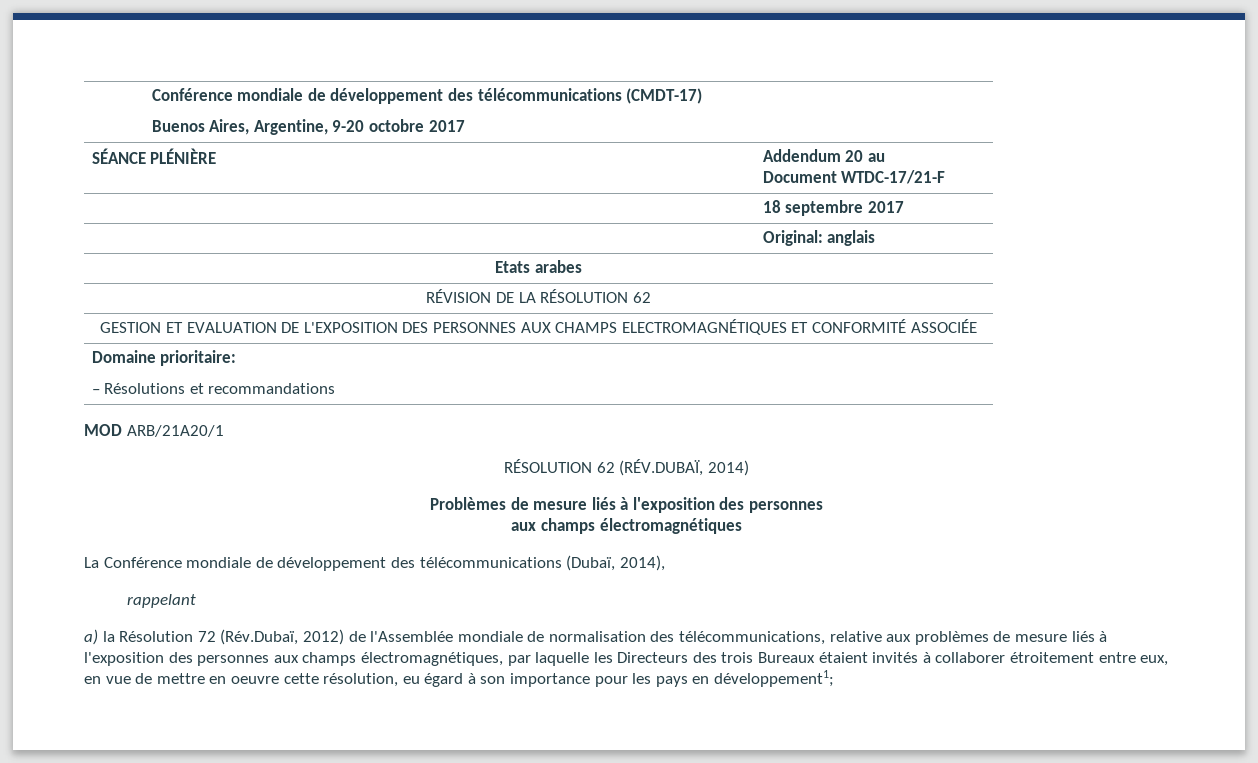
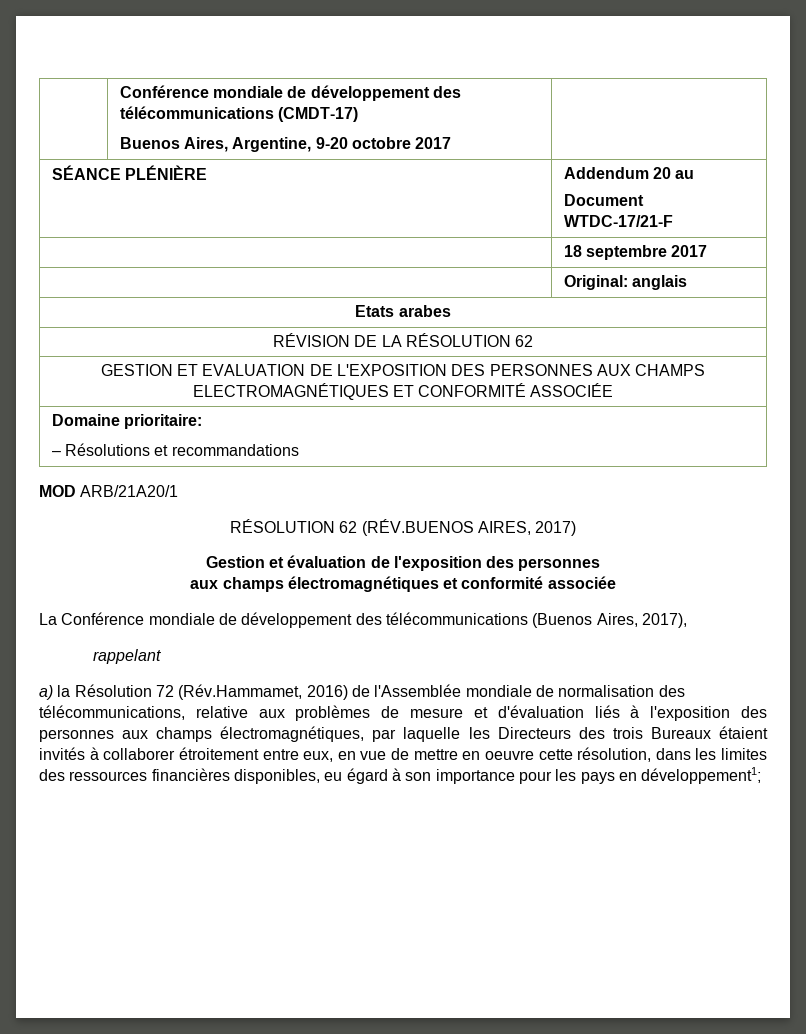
- RÉSOLUTION 62 (RÉV.DUBAÏ, 2014)
- Problèmes de mesure liés à l'exposition des personnes
+ RÉSOLUTION 62 (RÉV.BUENOS AIRES, 2017)
+ Gestion et évaluation de l'exposition des personnes
- aux champs électromagnétiques
+ aux champs électromagnétiques et conformité associée
- La Conférence mondiale de développement des télécommunications (Dubaï, 2014),
+ La Conférence mondiale de développement des télécommunications (Buenos Aires, 2017),
- a) la Résolution 72 (Rév.Dubaï, 2012) de l'Assemblée mondiale de normalisation des télécommunications, relative aux problèmes de mesure liés à l'exposition des personnes aux champs électromagnétiques, par laquelle les Directeurs des trois Bureaux étaient invités à collaborer étroitement entre eux, en vue de mettre en oeuvre cette résolution, eu égard à son importance pour les pays en développement1;
+ a) la Résolution 72 (Rév.Hammamet, 2016) de l'Assemblée mondiale de normalisation des télécommunications, relative aux problèmes de mesure et d'évaluation liés à l'exposition des personnes aux champs électromagnétiques, par laquelle les Directeurs des trois Bureaux étaient invités à collaborer étroitement entre eux, en vue de mettre en oeuvre cette résolution, dans les limites des ressources financières disponibles, eu égard à son importance pour les pays en développement1;

